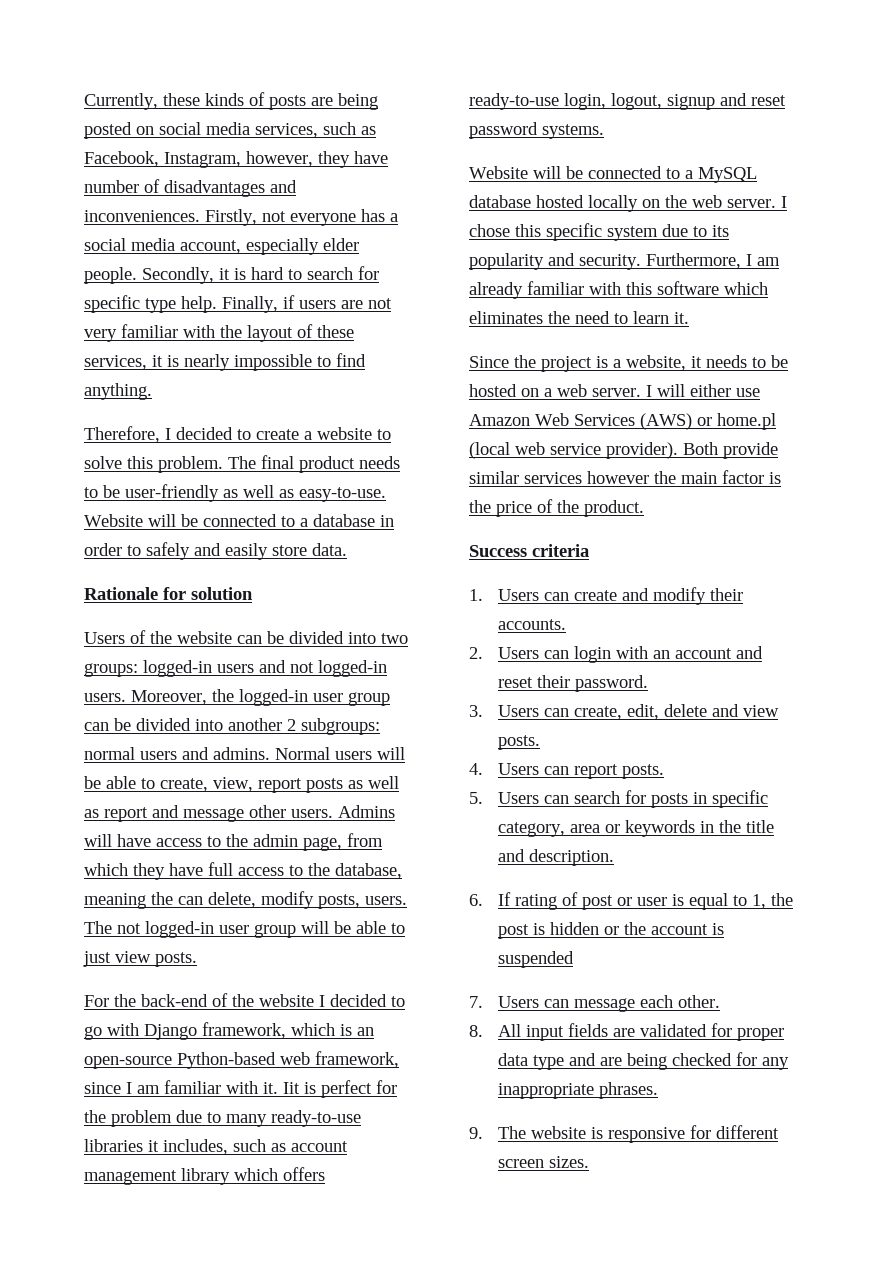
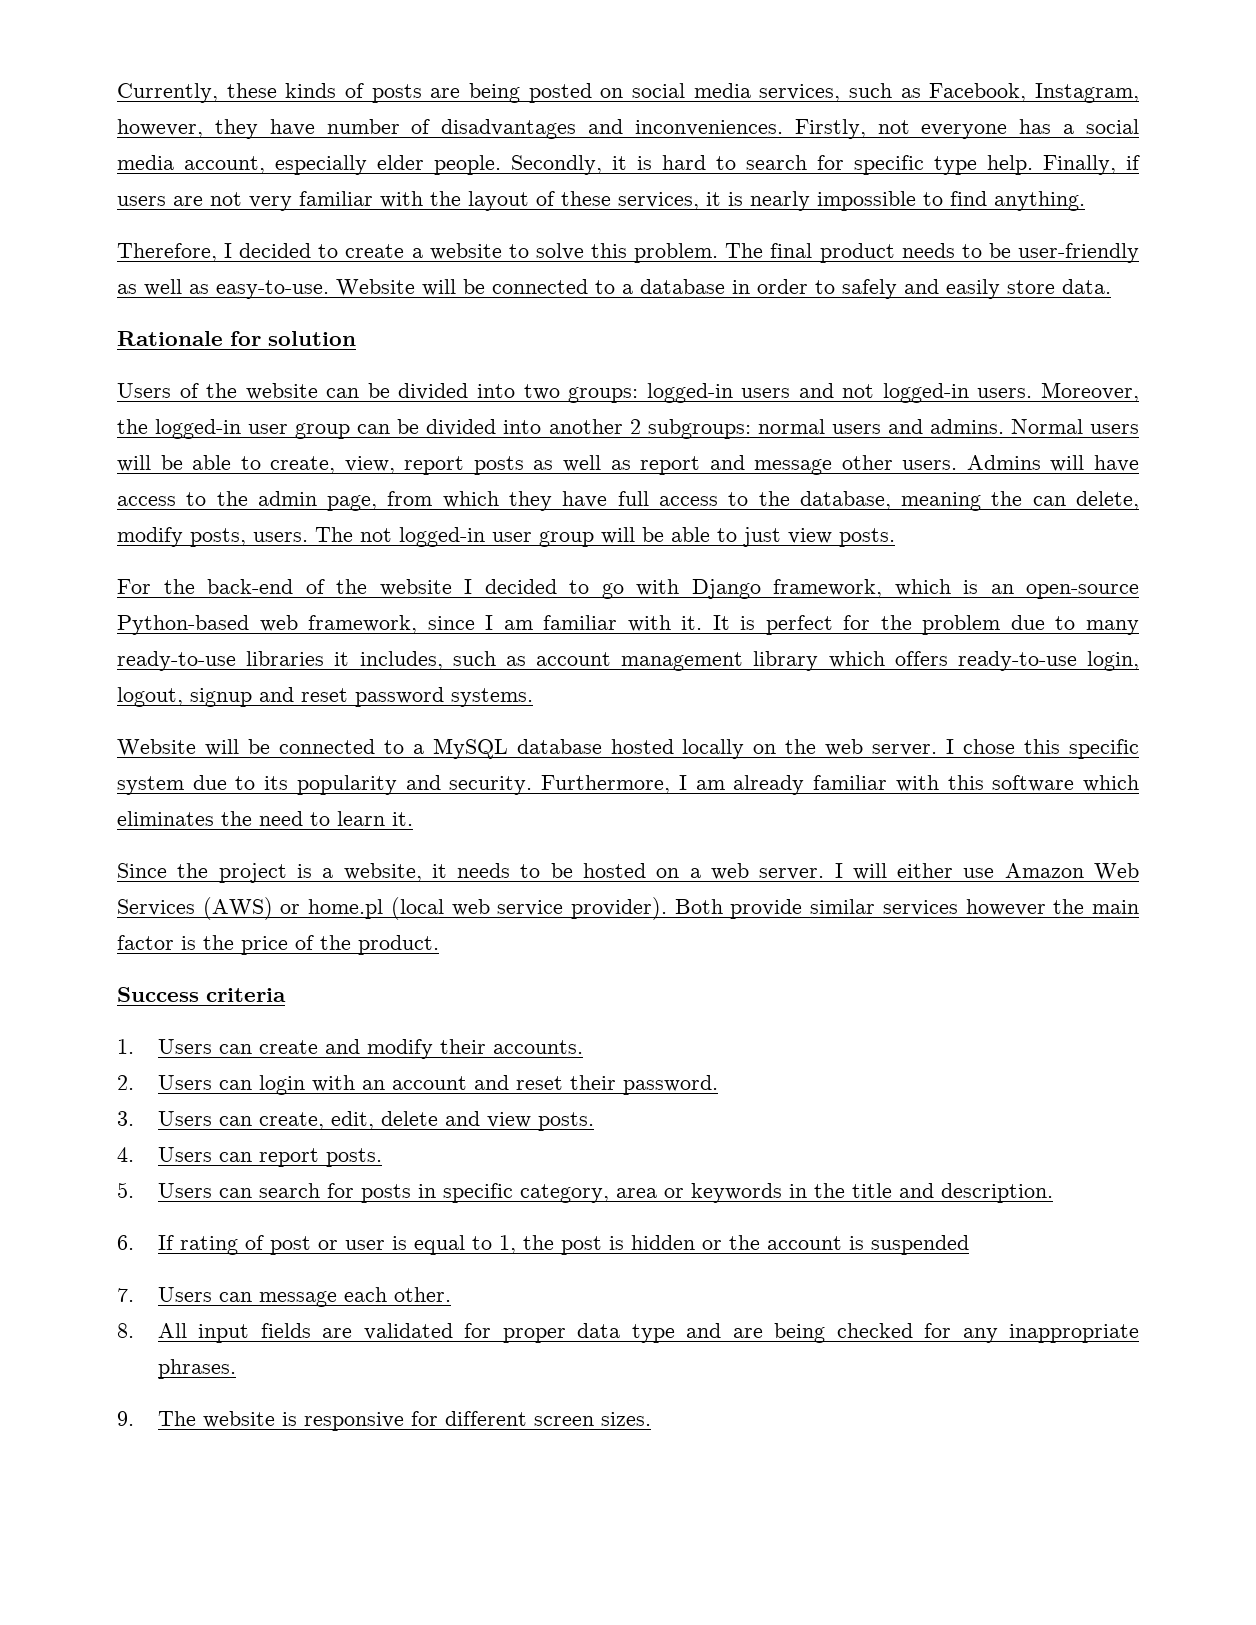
- Iit is perfect for the problem due to many ready-to-use libraries it includes, such as account management library which offers ready-to-use login, logout, signup and reset password systems.
+ It is perfect for the problem due to many ready-to-use libraries it includes, such as account management library which offers ready-to-use login, logout, signup and reset password systems.

